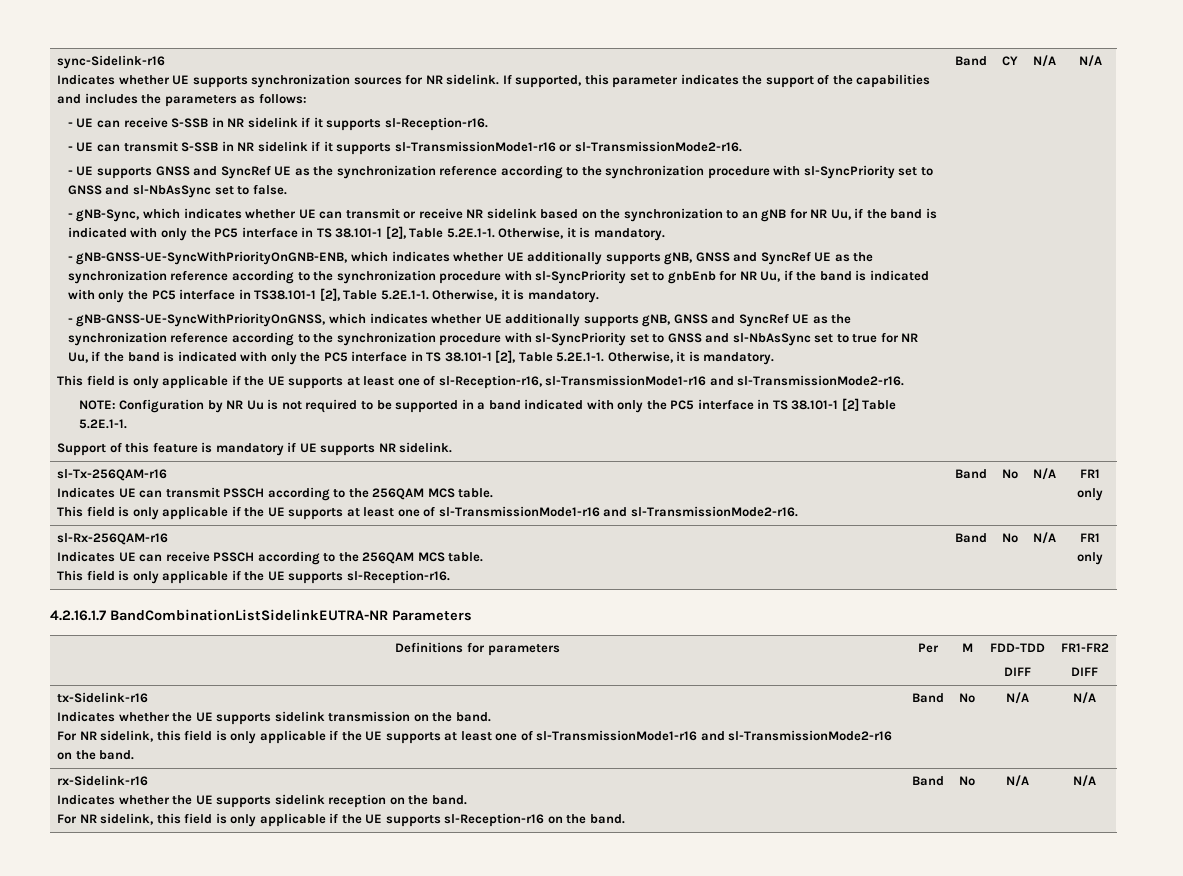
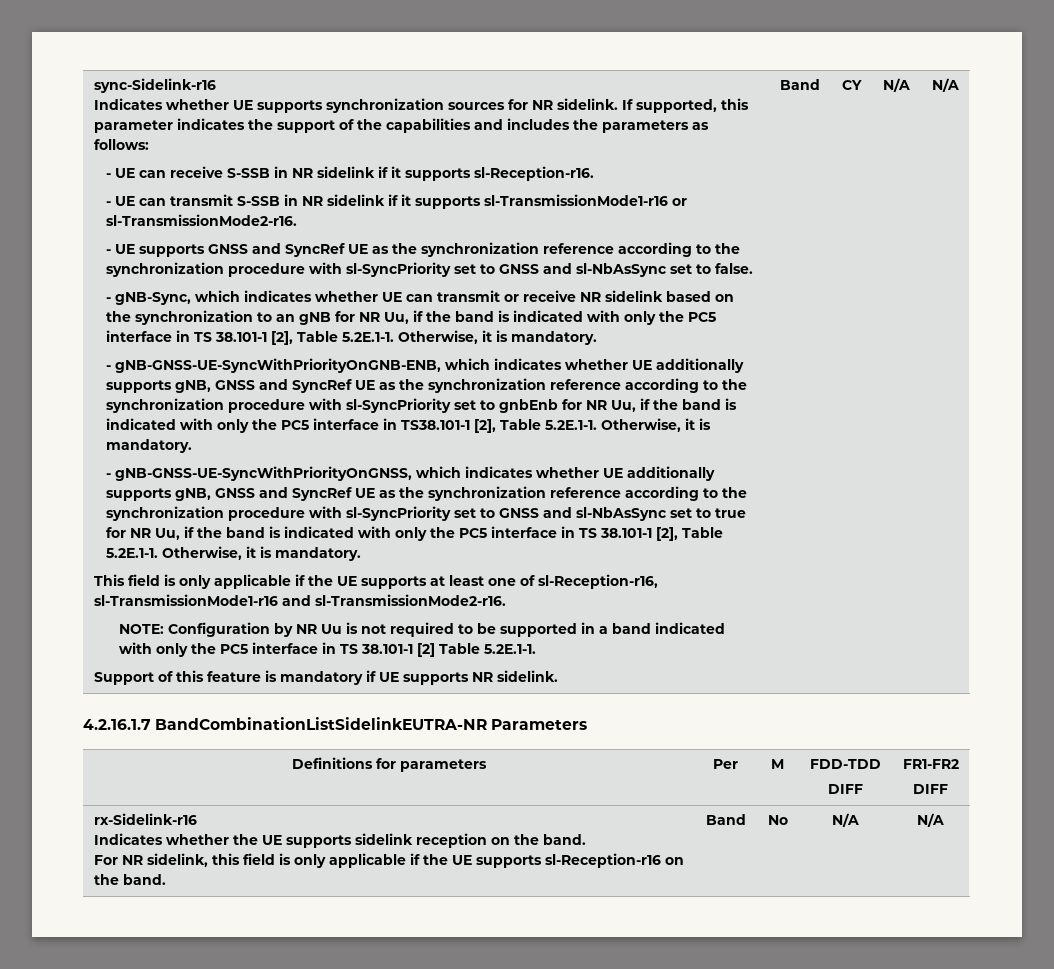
- sl-Tx-256QAM-r16
- Indicates UE can transmit PSSCH according to the 256QAM MCS table.
- This field is only applicable if the UE supports at least one of sl-TransmissionMode1-r16 and sl-TransmissionMode2-r16. | Band | No | N/A | FR1 only
- sl-Rx-256QAM-r16
- Indicates UE can receive PSSCH according to the 256QAM MCS table.
- This field is only applicable if the UE supports sl-Reception-r16. | Band | No | N/A | FR1 only
- tx-Sidelink-r16
- Indicates whether the UE supports sidelink transmission on the band.
- For NR sidelink, this field is only applicable if the UE supports at least one of sl-TransmissionMode1-r16 and sl-TransmissionMode2-r16 on the band. | Band | No | N/A | N/A

